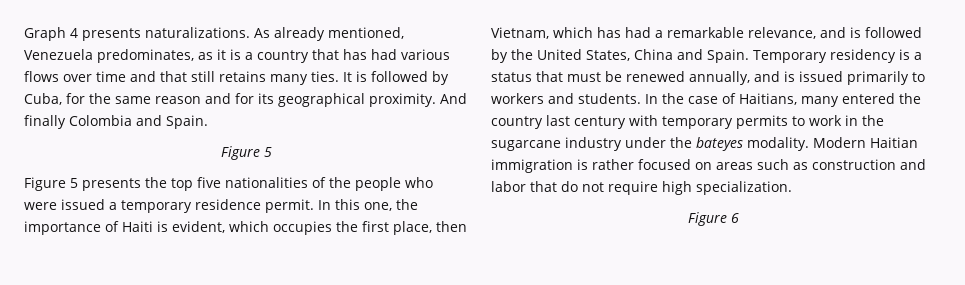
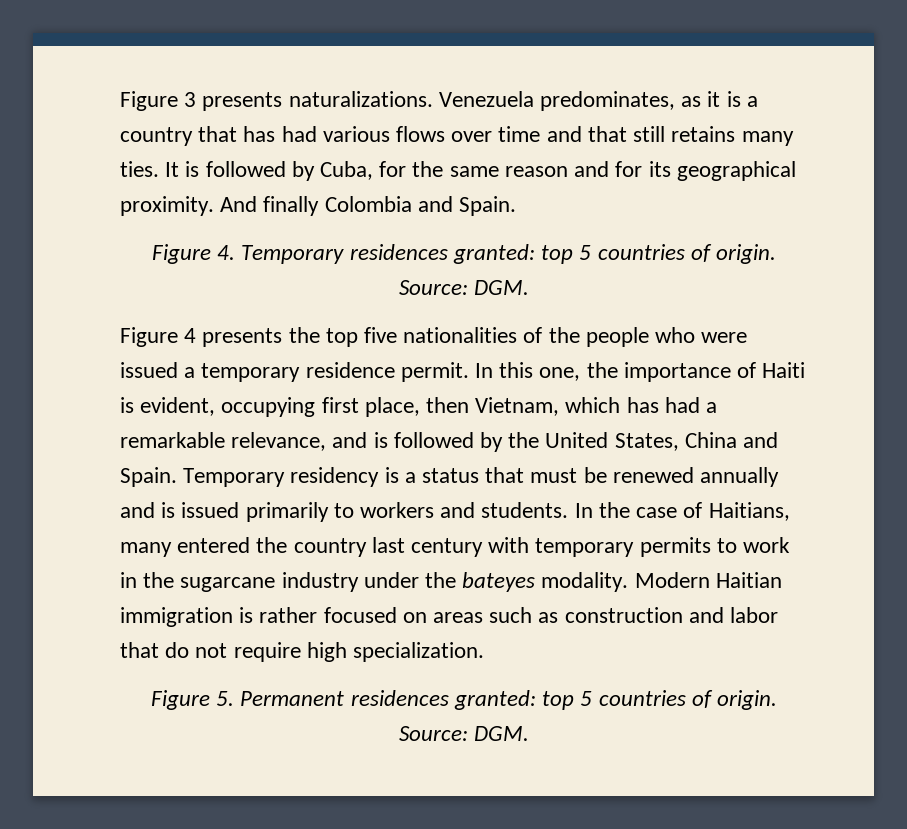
- Graph 4 presents naturalizations. As already mentioned, Venezuela predominates, as it is a country that has had various flows over time and that still retains many ties.
+ Figure 3 presents naturalizations. Venezuela predominates, as it is a country that has had various flows over time and that still retains many ties.
  And finally Colombia and Spain.
- Figure 5
- Figure 5 presents the top five nationalities of the people who were issued a temporary residence permit.
+ Figure 4. Temporary residences granted: top 5 countries of origin. Source: DGM.
+ Figure 4 presents the top five nationalities of the people who were issued a temporary residence permit.
- In this one, the importance of Haiti is evident, which occupies the first place, then Vietnam, which has had a remarkable relevance, and is followed by the United States, China and Spain.
+ In this one, the importance of Haiti is evident, occupying first place, then Vietnam, which has had a remarkable relevance, and is followed by the United States, China and Spain.
- Temporary residency is a status that must be renewed annually, and is issued primarily to workers and students.
+ Temporary residency is a status that must be renewed annually and is issued primarily to workers and students.
- Figure 6
+ Figure 5. Permanent residences granted: top 5 countries of origin. Source: DGM.

